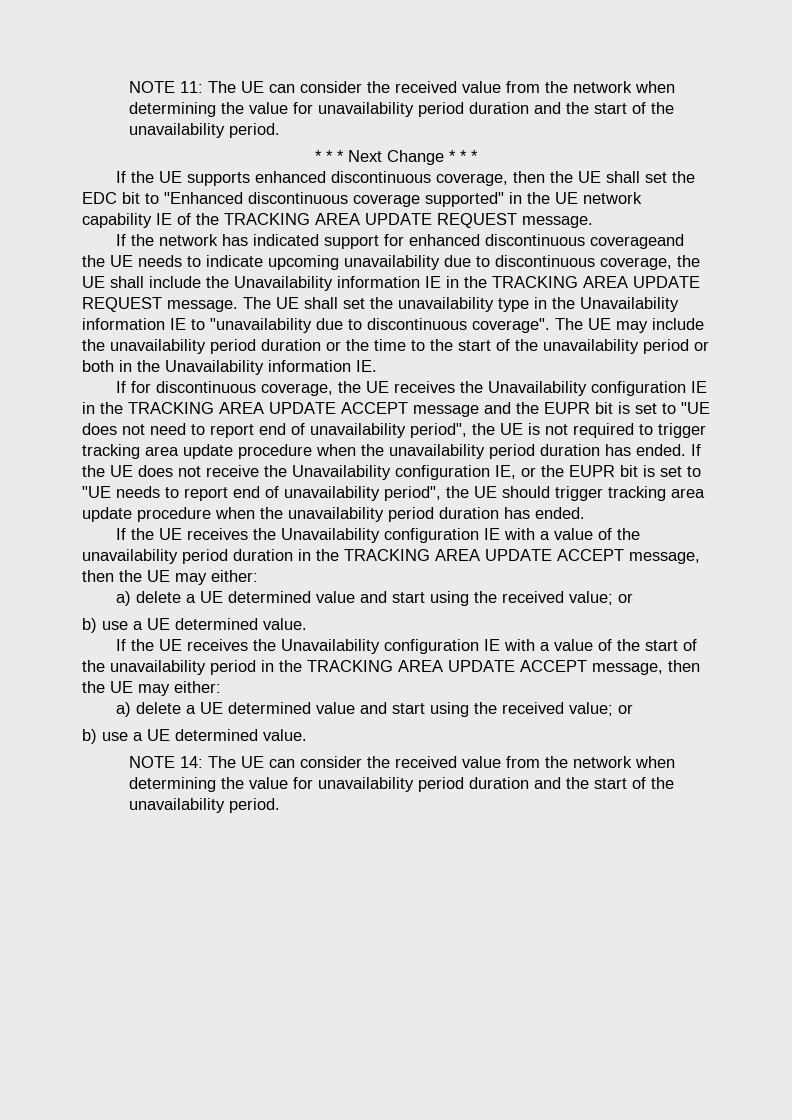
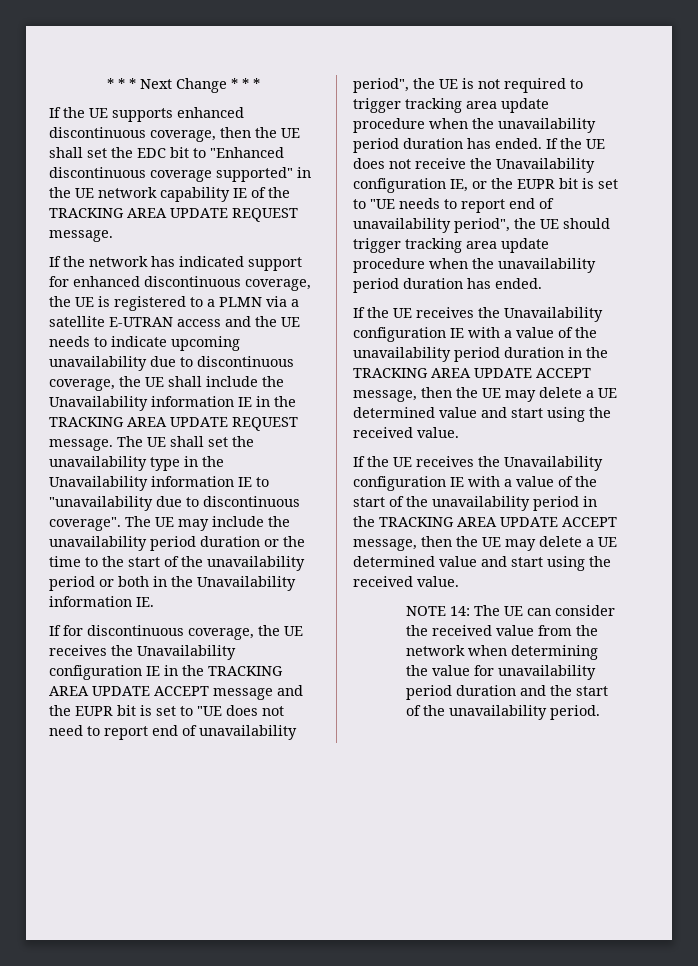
- NOTE 11: The UE can consider the received value from the network when determining the value for unavailability period duration and the start of the unavailability period.
- If the network has indicated support for enhanced discontinuous coverageand the UE needs to indicate upcoming unavailability due to discontinuous coverage, the UE shall include the Unavailability information IE in the TRACKING AREA UPDATE REQUEST message.
+ If the network has indicated support for enhanced discontinuous coverage, the UE is registered to a PLMN via a satellite E-UTRAN access and the UE needs to indicate upcoming unavailability due to discontinuous coverage, the UE shall include the Unavailability information IE in the TRACKING AREA UPDATE REQUEST message.
- If the UE receives the Unavailability configuration IE with a value of the unavailability period duration in the TRACKING AREA UPDATE ACCEPT message, then the UE may either:
- a) delete a UE determined value and start using the received value; or
- b) use a UE determined value.
+ If the UE receives the Unavailability configuration IE with a value of the unavailability period duration in the TRACKING AREA UPDATE ACCEPT message, then the UE may delete a UE determined value and start using the received value.
- If the UE receives the Unavailability configuration IE with a value of the start of the unavailability period in the TRACKING AREA UPDATE ACCEPT message, then the UE may either:
- a) delete a UE determined value and start using the received value; or
- b) use a UE determined value.
+ If the UE receives the Unavailability configuration IE with a value of the start of the unavailability period in the TRACKING AREA UPDATE ACCEPT message, then the UE may delete a UE determined value and start using the received value.

